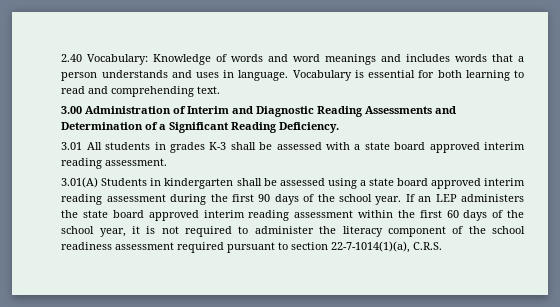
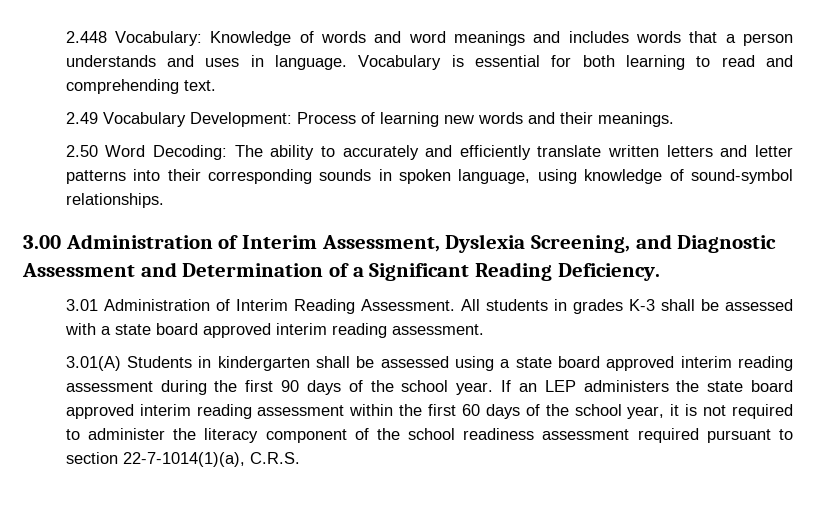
- 2.40 Vocabulary: Knowledge of words and word meanings and includes words that a person understands and uses in language.
+ 2.448 Vocabulary: Knowledge of words and word meanings and includes words that a person understands and uses in language.
- 3.00 Administration of Interim and Diagnostic Reading Assessments and Determination of a Significant Reading Deficiency.
+ 2.49 Vocabulary Development: Process of learning new words and their meanings.
+ 2.50 Word Decoding: The ability to accurately and efficiently translate written letters and letter patterns into their corresponding sounds in spoken language, using knowledge of sound-symbol relationships.
+ 3.00 Administration of Interim Assessment, Dyslexia Screening, and Diagnostic Assessment and Determination of a Significant Reading Deficiency.
- 3.01 All students in grades K-3 shall be assessed with a state board approved interim reading assessment.
+ 3.01 Administration of Interim Reading Assessment. All students in grades K-3 shall be assessed with a state board approved interim reading assessment.

